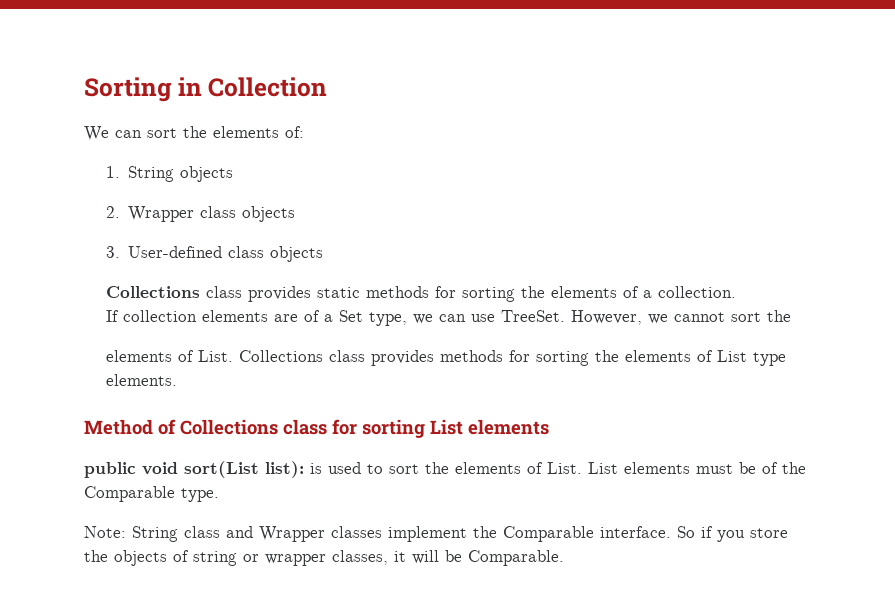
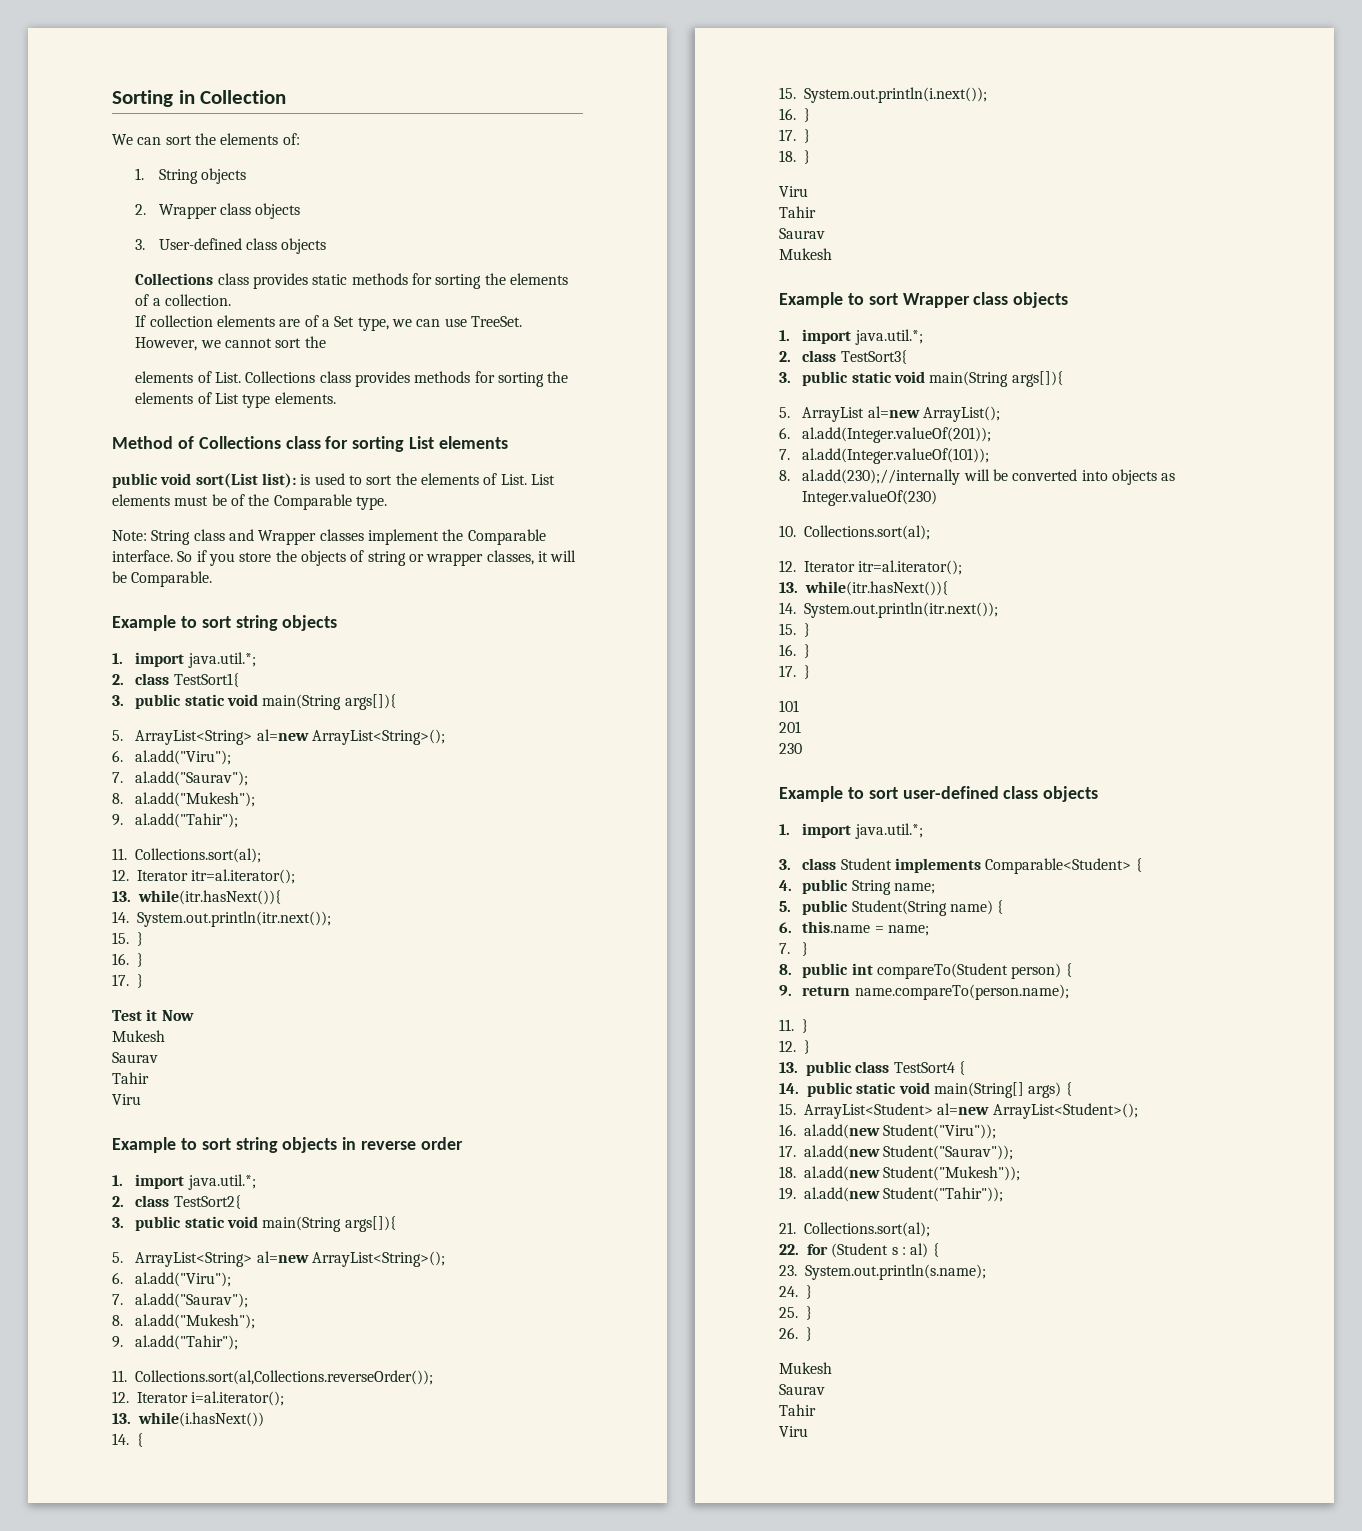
  So if you store the objects of string or wrapper classes, it will be Comparable.
+ Example to sort string objects
+ 1. import java.util.*;
+ 2. class TestSort1{
+ 3. public static void main(String args[]){
+ 5. ArrayList<String> al=new ArrayList<String>();
+ 6. al.add("Viru");
+ 7. al.add("Saurav");
+ 8. al.add("Mukesh");
+ 9. al.add("Tahir");
+ 11. Collections.sort(al);
+ 12. Iterator itr=al.iterator();
+ 13. while(itr.hasNext()){
+ 14. System.out.println(itr.next());
+ 15. }
+ 16. }
+ 17. }
+ Test it Now
+ Mukesh
+ Saurav
+ Tahir
+ Viru
+ Example to sort string objects in reverse order
+ 1. import java.util.*;
+ 2. class TestSort2{
+ 3. public static void main(String args[]){
+ 5. ArrayList<String> al=new ArrayList<String>();
+ 6. al.add("Viru");
+ 7. al.add("Saurav");
+ 8. al.add("Mukesh");
+ 9. al.add("Tahir");
+ 11. Collections.sort(al,Collections.reverseOrder());
+ 12. Iterator i=al.iterator();
+ 13. while(i.hasNext())
+ 14. {
+ 15. System.out.println(i.next());
+ 16. }
+ 17. }
+ 18. }
+ Viru
+ Tahir
+ Saurav
+ Mukesh
+ Example to sort Wrapper class objects
+ 1. import java.util.*;
+ 2. class TestSort3{
+ 3. public static void main(String args[]){
+ 5. ArrayList al=new ArrayList();
+ 6. al.add(Integer.valueOf(201));
+ 7. al.add(Integer.valueOf(101));
+ 8. al.add(230);//internally will be converted into objects as Integer.valueOf(230)
+ 10. Collections.sort(al);
+ 12. Iterator itr=al.iterator();
+ 13. while(itr.hasNext()){
+ 14. System.out.println(itr.next());
+ 15. }
+ 16. }
+ 17. }
+ 101
+ 201
+ 230
+ Example to sort user-defined class objects
+ 1. import java.util.*;
+ 3. class Student implements Comparable<Student> {
+ 4. public String name;
+ 5. public Student(String name) {
+ 6. this.name = name;
+ 7. }
+ 8. public int compareTo(Student person) {
+ 9. return name.compareTo(person.name);
+ 11. }
+ 12. }
+ 13. public class TestSort4 {
+ 14. public static void main(String[] args) {
+ 15. ArrayList<Student> al=new ArrayList<Student>();
+ 16. al.add(new Student("Viru"));
+ 17. al.add(new Student("Saurav"));
+ 18. al.add(new Student("Mukesh"));
+ 19. al.add(new Student("Tahir"));
+ 21. Collections.sort(al);
+ 22. for (Student s : al) {
+ 23. System.out.println(s.name);
+ 24. }
+ 25. }
+ 26. }
+ Mukesh
+ Saurav
+ Tahir
+ Viru

